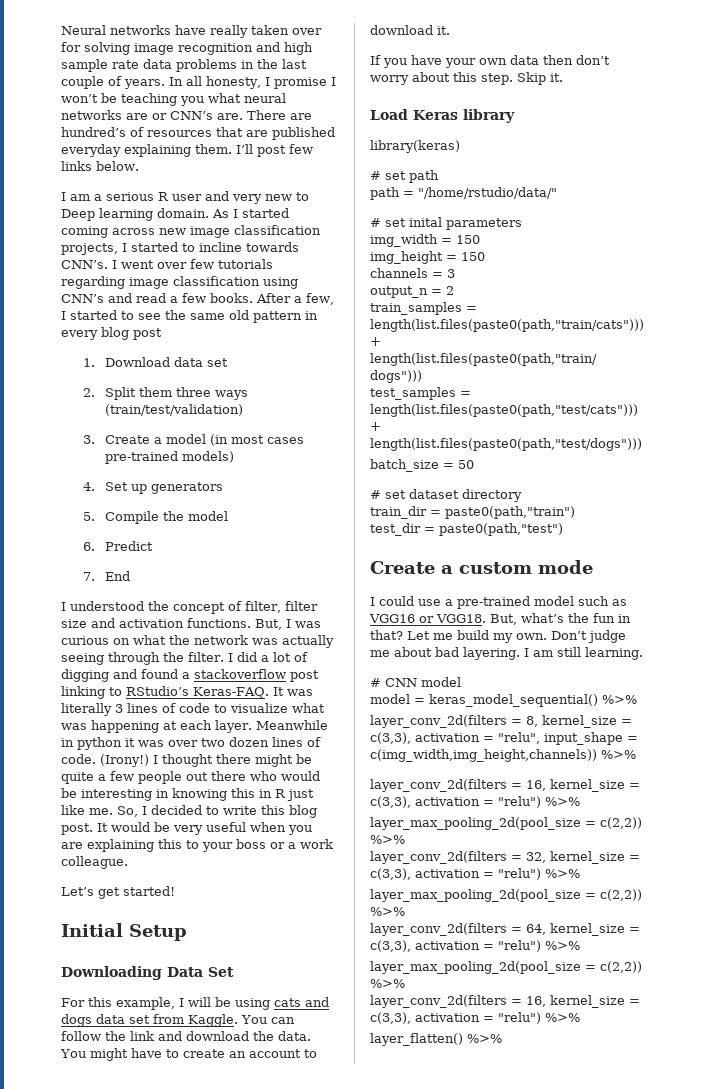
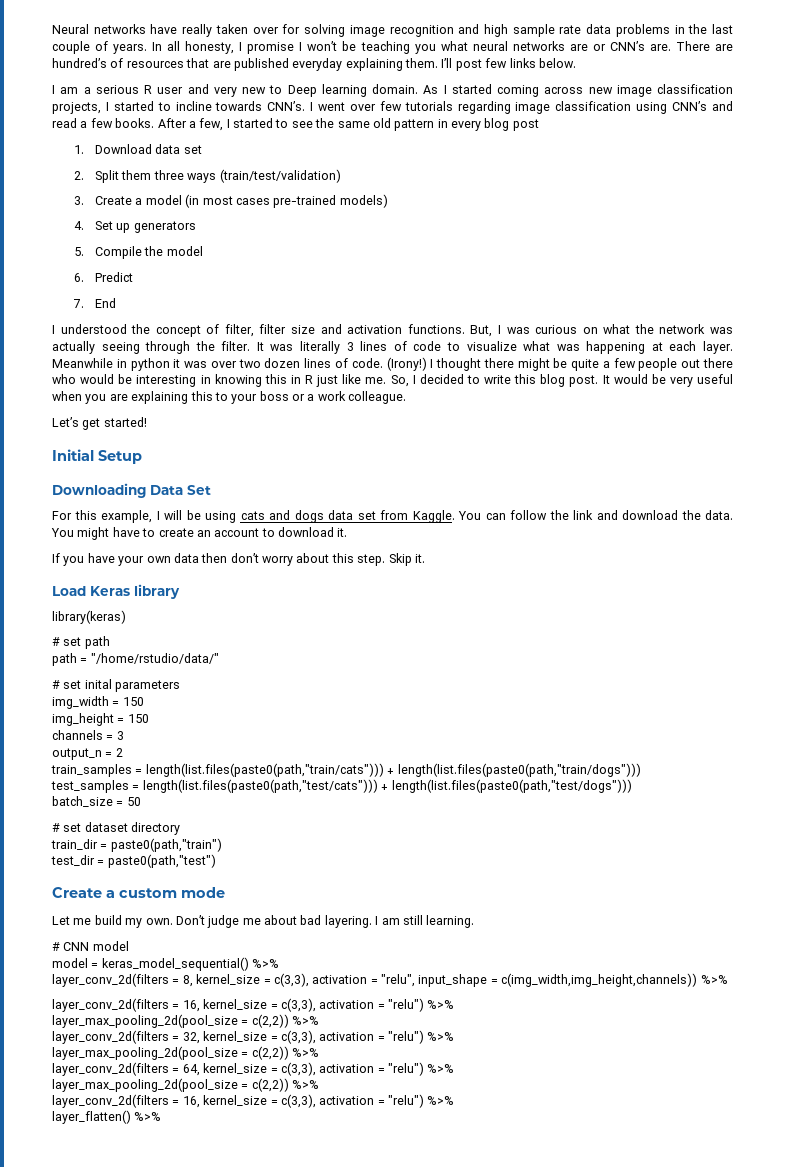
- I did a lot of digging and found a stackoverflow post linking to RStudio’s Keras-FAQ.
- I could use a pre-trained model such as VGG16 or VGG18. But, what’s the fun in that?

